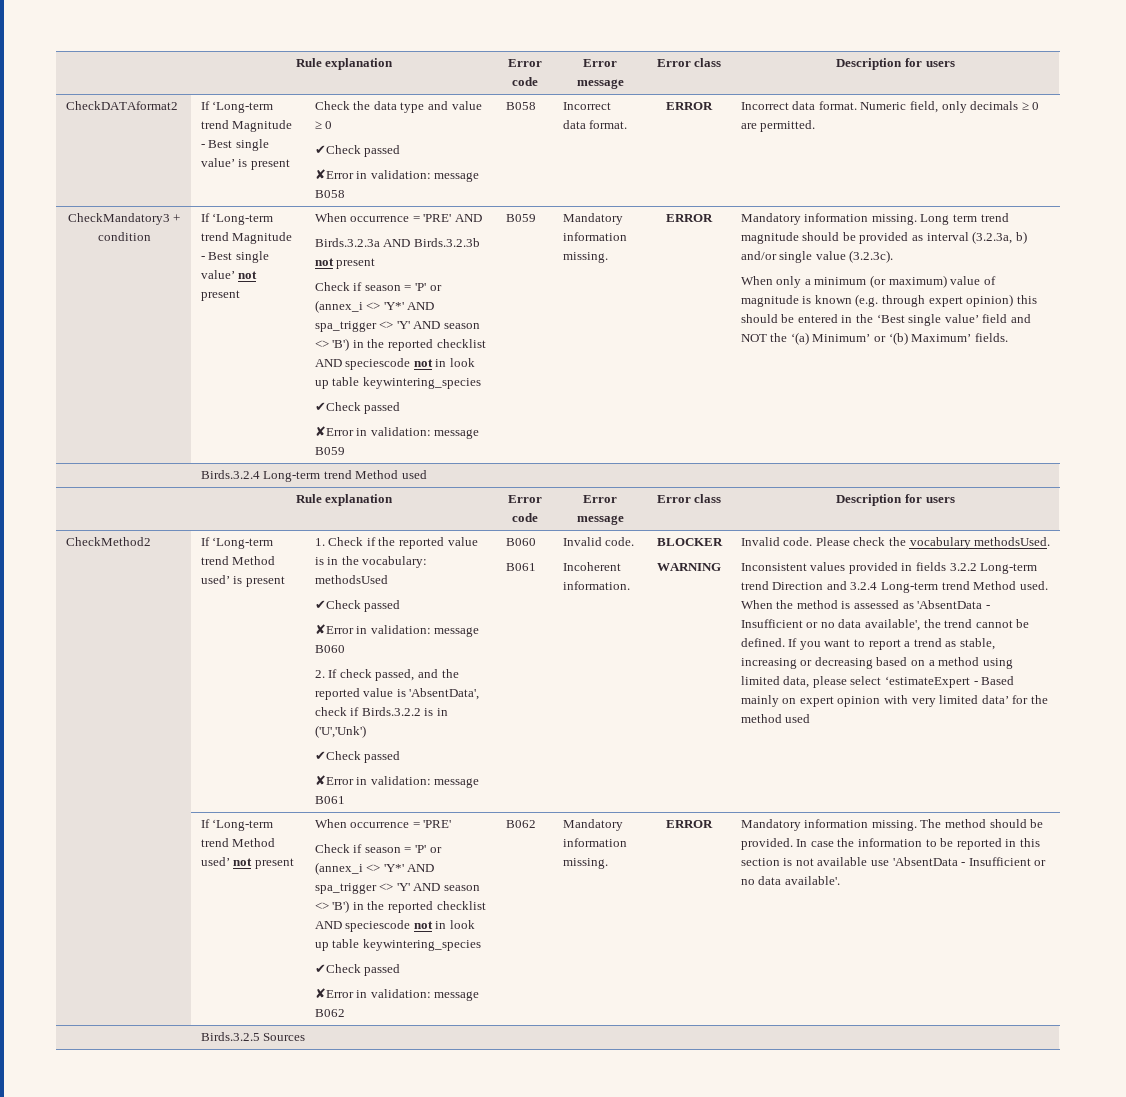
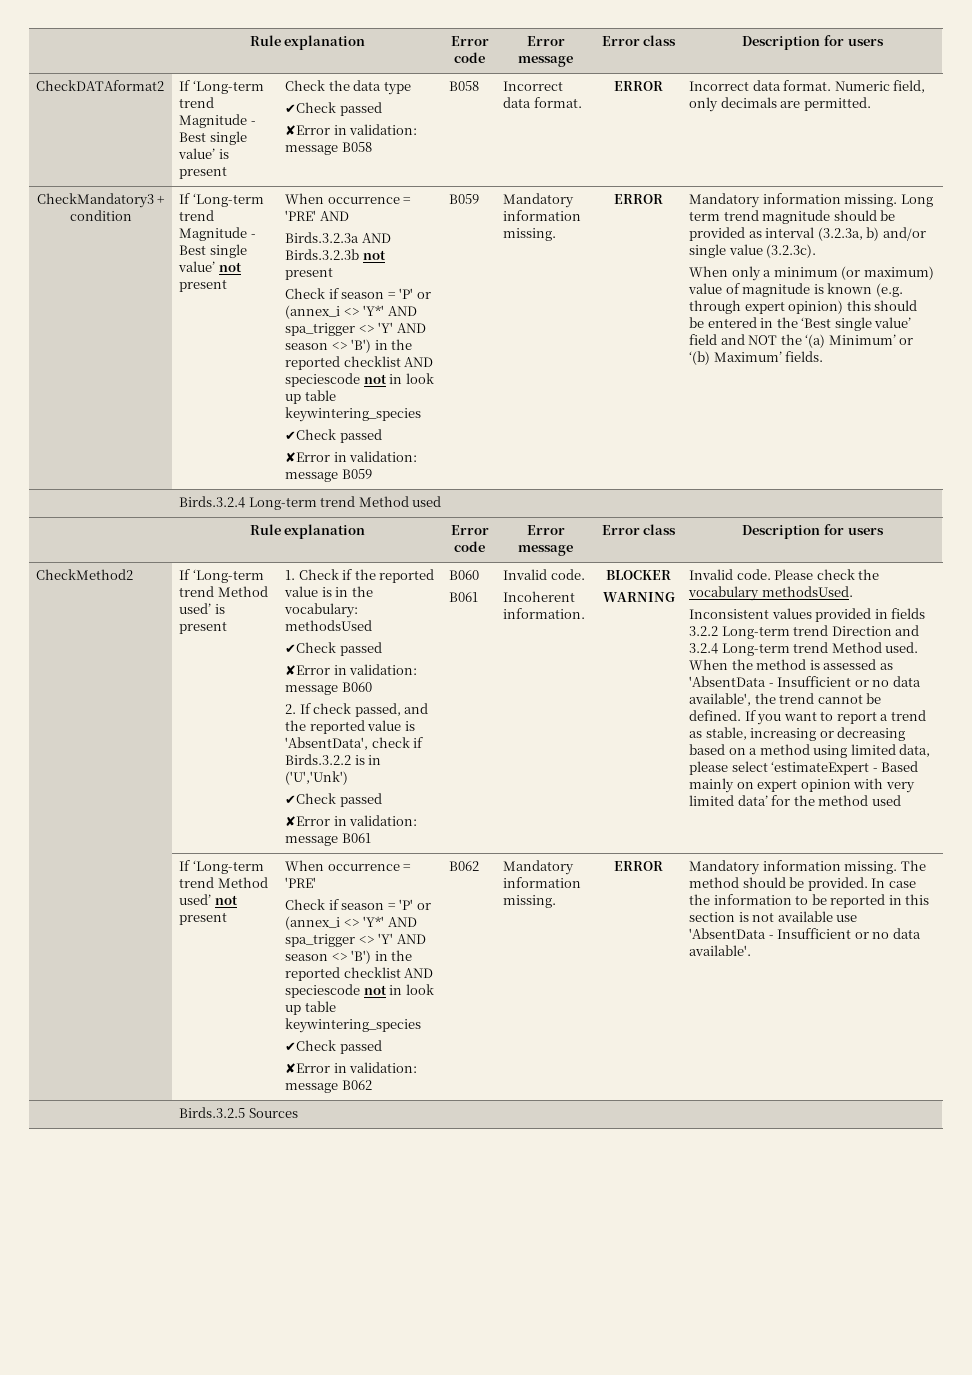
- Check the data type and value ≥ 0
+ Check the data type
- Numeric field, only decimals ≥ 0 are permitted.
+ Numeric field, only decimals are permitted.

